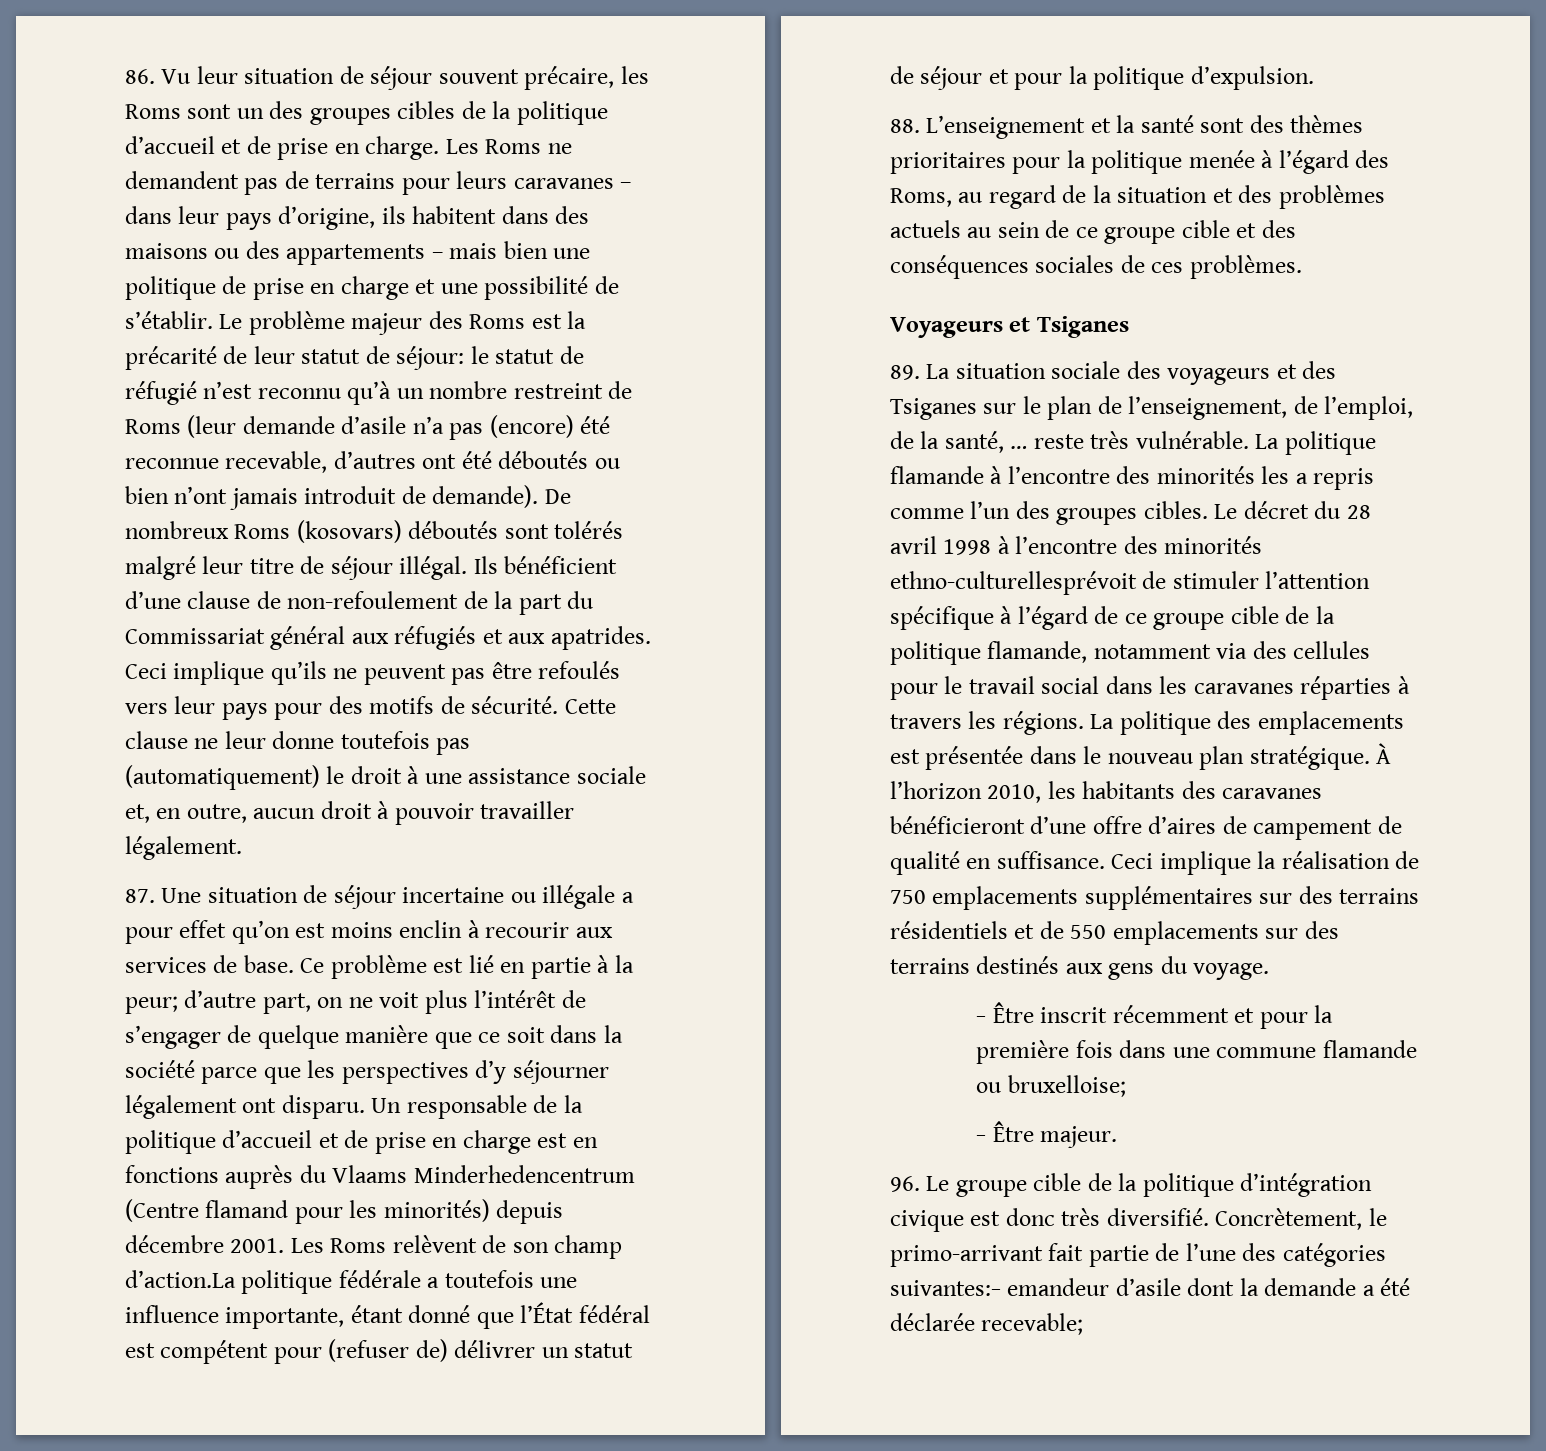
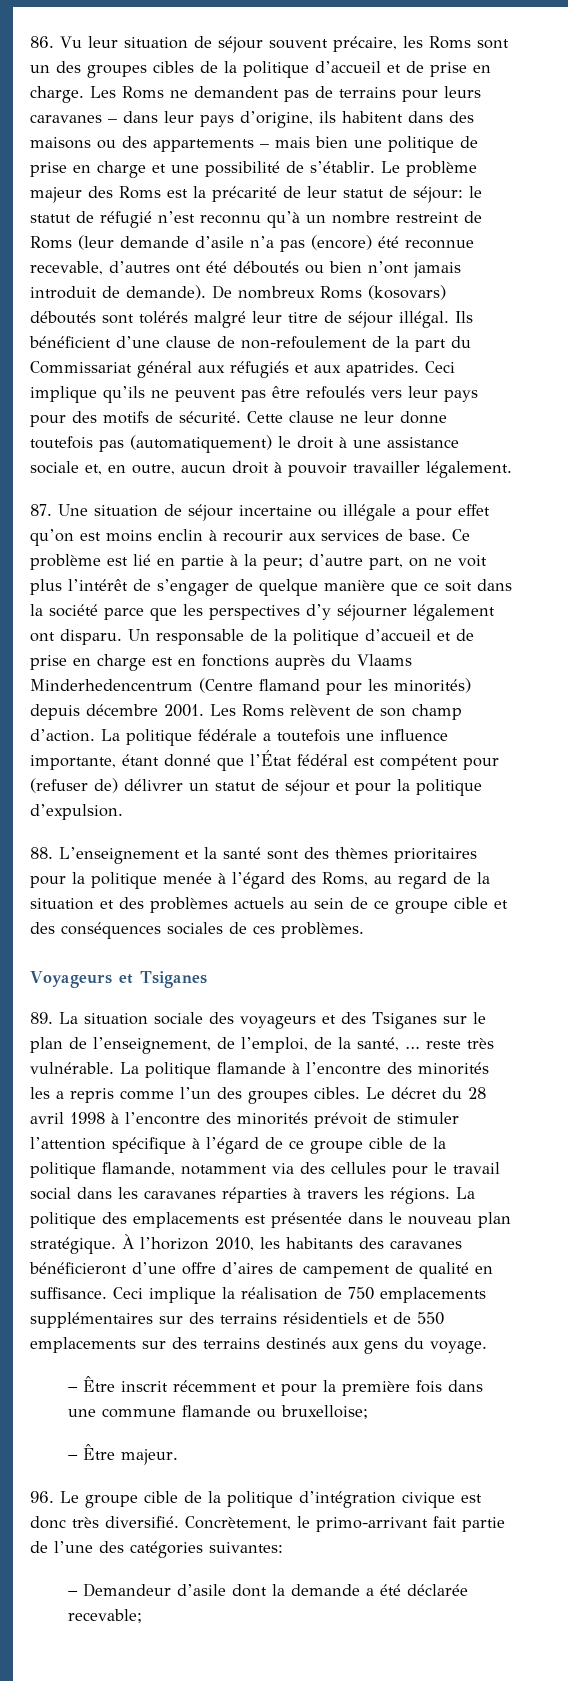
- Les Roms relèvent de son champ d’action.La politique fédérale a toutefois une influence importante, étant donné que l’État fédéral est compétent pour (refuser de) délivrer un statut de séjour et pour la politique d’expulsion.
+ Les Roms relèvent de son champ d’action. La politique fédérale a toutefois une influence importante, étant donné que l’État fédéral est compétent pour (refuser de) délivrer un statut de séjour et pour la politique d’expulsion.
- Le décret du 28 avril 1998 à l’encontre des minorités ethno-culturellesprévoit de stimuler l’attention spécifique à l’égard de ce groupe cible de la politique flamande, notamment via des cellules pour le travail social dans les caravanes réparties à travers les régions.
+ Le décret du 28 avril 1998 à l’encontre des minorités prévoit de stimuler l’attention spécifique à l’égard de ce groupe cible de la politique flamande, notamment via des cellules pour le travail social dans les caravanes réparties à travers les régions.
- Concrètement, le primo-arrivant fait partie de l’une des catégories suivantes:− emandeur d’asile dont la demande a été déclarée recevable;
+ Concrètement, le primo-arrivant fait partie de l’une des catégories suivantes:
+ − Demandeur d’asile dont la demande a été déclarée recevable;

